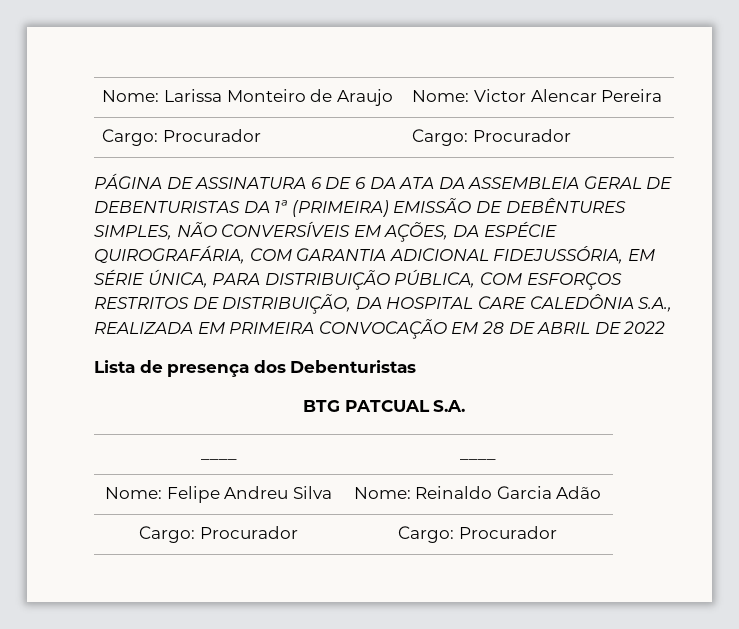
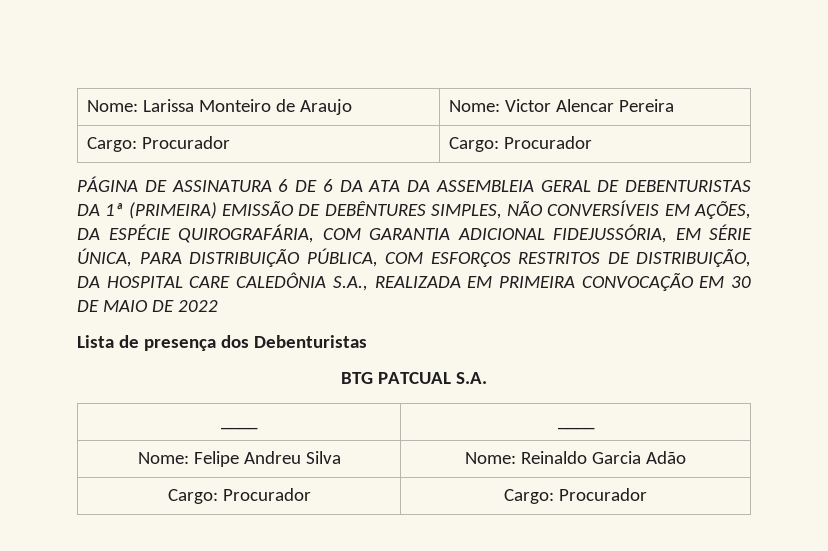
- PÁGINA DE ASSINATURA 6 DE 6 DA ATA DA ASSEMBLEIA GERAL DE DEBENTURISTAS DA 1ª (PRIMEIRA) EMISSÃO DE DEBÊNTURES SIMPLES, NÃO CONVERSÍVEIS EM AÇÕES, DA ESPÉCIE QUIROGRAFÁRIA, COM GARANTIA ADICIONAL FIDEJUSSÓRIA, EM SÉRIE ÚNICA, PARA DISTRIBUIÇÃO PÚBLICA, COM ESFORÇOS RESTRITOS DE DISTRIBUIÇÃO, DA HOSPITAL CARE CALEDÔNIA S.A., REALIZADA EM PRIMEIRA CONVOCAÇÃO EM 28 DE ABRIL DE 2022
+ PÁGINA DE ASSINATURA 6 DE 6 DA ATA DA ASSEMBLEIA GERAL DE DEBENTURISTAS DA 1ª (PRIMEIRA) EMISSÃO DE DEBÊNTURES SIMPLES, NÃO CONVERSÍVEIS EM AÇÕES, DA ESPÉCIE QUIROGRAFÁRIA, COM GARANTIA ADICIONAL FIDEJUSSÓRIA, EM SÉRIE ÚNICA, PARA DISTRIBUIÇÃO PÚBLICA, COM ESFORÇOS RESTRITOS DE DISTRIBUIÇÃO, DA HOSPITAL CARE CALEDÔNIA S.A., REALIZADA EM PRIMEIRA CONVOCAÇÃO EM 30 DE MAIO DE 2022

